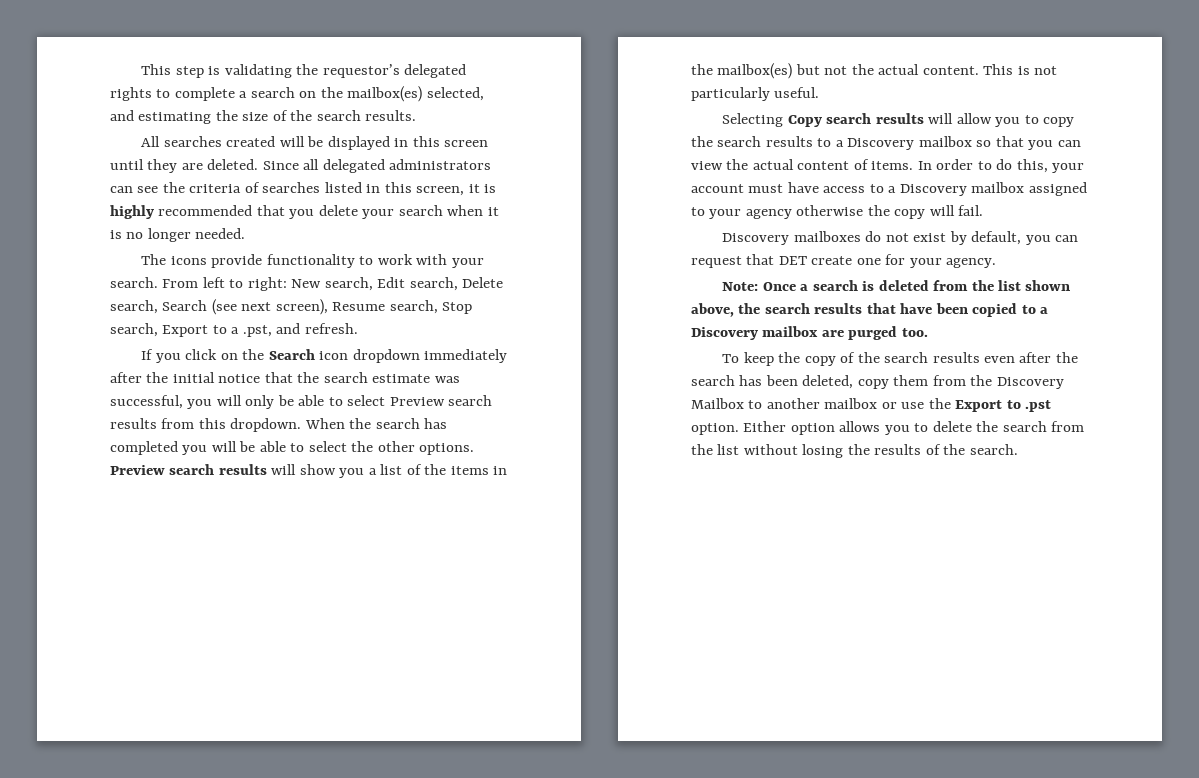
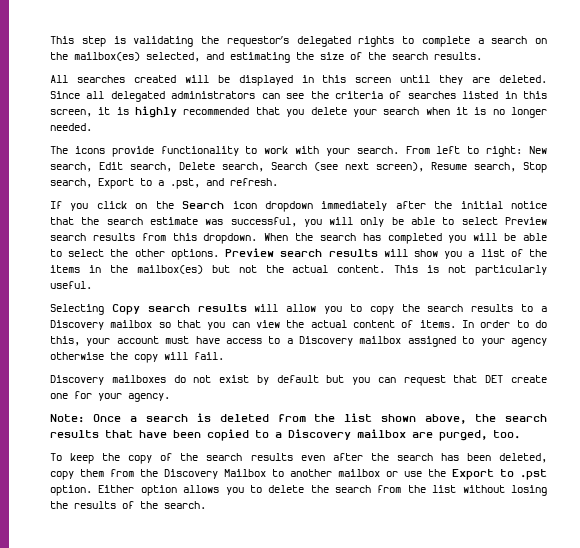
- Discovery mailboxes do not exist by default, you can request that DET create one for your agency.
+ Discovery mailboxes do not exist by default but you can request that DET create one for your agency.
- Note: Once a search is deleted from the list shown above, the search results that have been copied to a Discovery mailbox are purged too.
+ Note: Once a search is deleted from the list shown above, the search results that have been copied to a Discovery mailbox are purged, too.

